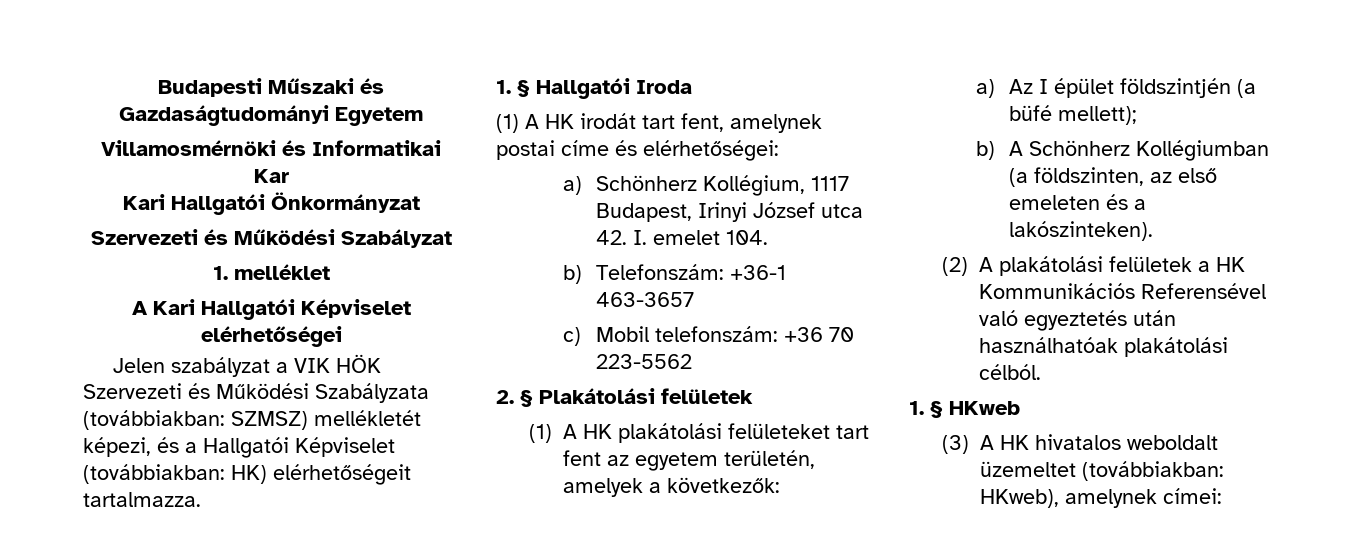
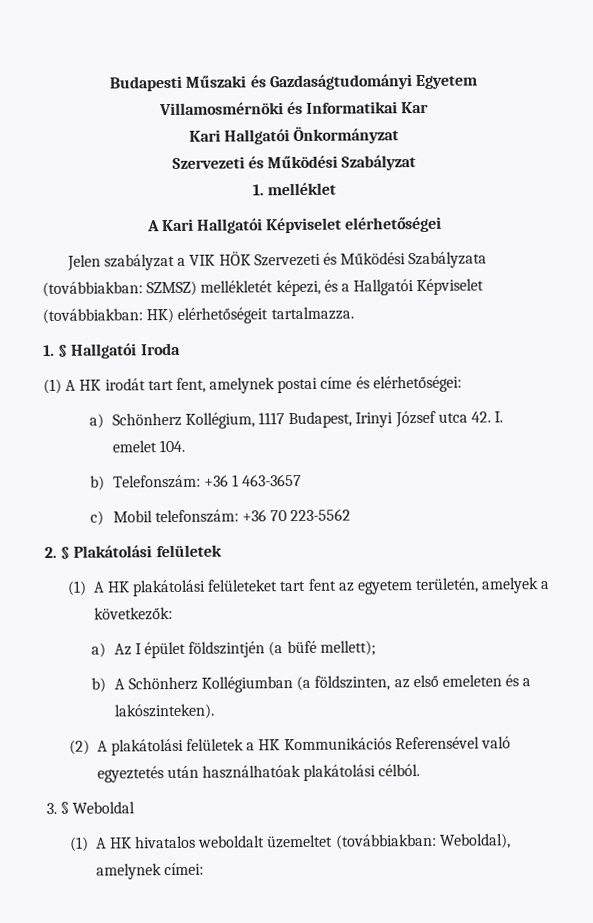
- b) Telefonszám: +36-1 463-3657
+ b) Telefonszám: +36 1 463-3657
- 1. § HKweb
- (3) A HK hivatalos weboldalt üzemeltet (továbbiakban: HKweb), amelynek címei:
+ 3. § Weboldal
+ (1) A HK hivatalos weboldalt üzemeltet (továbbiakban: Weboldal), amelynek címei:

